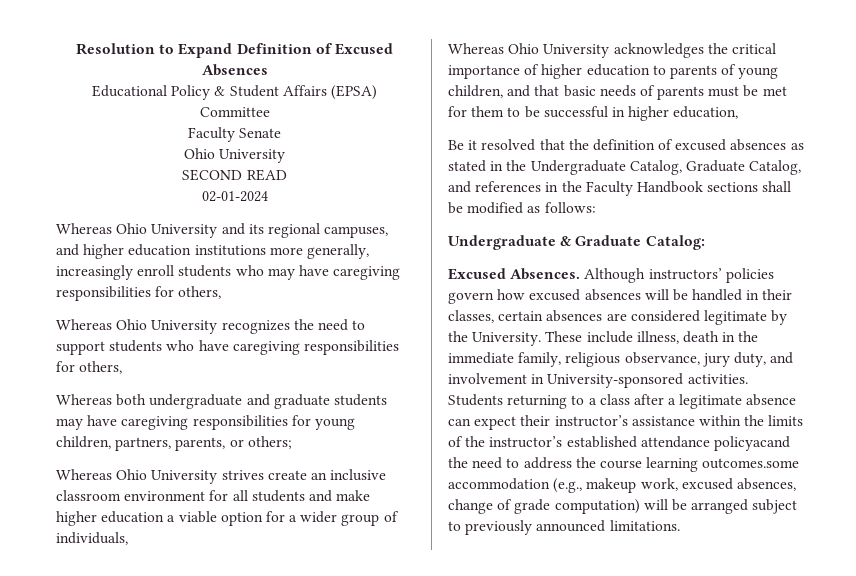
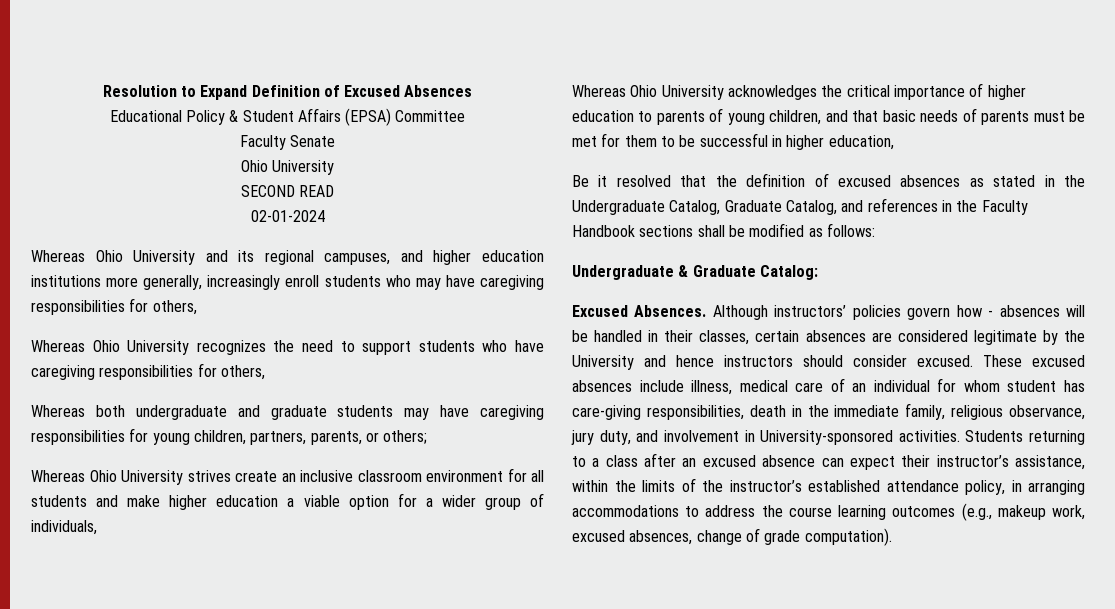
- Although instructors’ policies govern how excused absences will be handled in their classes, certain absences are considered legitimate by the University. These include illness, death in the immediate family, religious observance, jury duty, and involvement in University-sponsored activities.
+ Although instructors’ policies govern how - absences will be handled in their classes, certain absences are considered legitimate by the University and hence instructors should consider excused. These excused absences include illness, medical care of an individual for whom student has care-giving responsibilities, death in the immediate family, religious observance, jury duty, and involvement in University-sponsored activities.
- Students returning to a class after a legitimate absence can expect their instructor’s assistance within the limits of the instructor’s established attendance policyacand the need to address the course learning outcomes.some accommodation (e.g., makeup work, excused absences, change of grade computation) will be arranged subject to previously announced limitations.
+ Students returning to a class after an excused absence can expect their instructor’s assistance, within the limits of the instructor’s established attendance policy, in arranging accommodations to address the course learning outcomes (e.g., makeup work, excused absences, change of grade computation).

